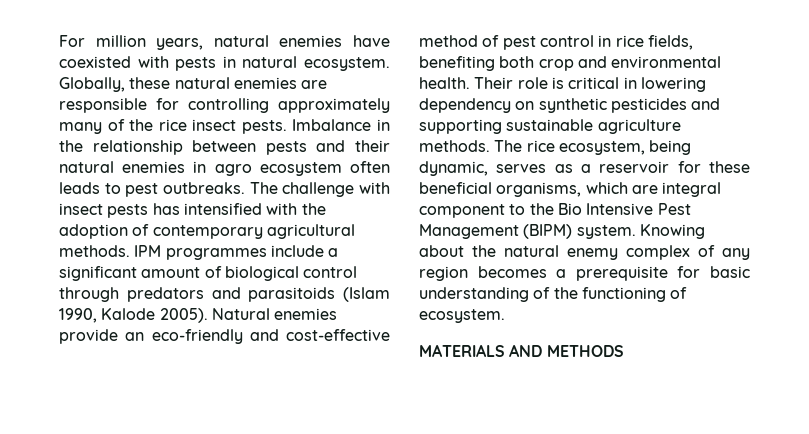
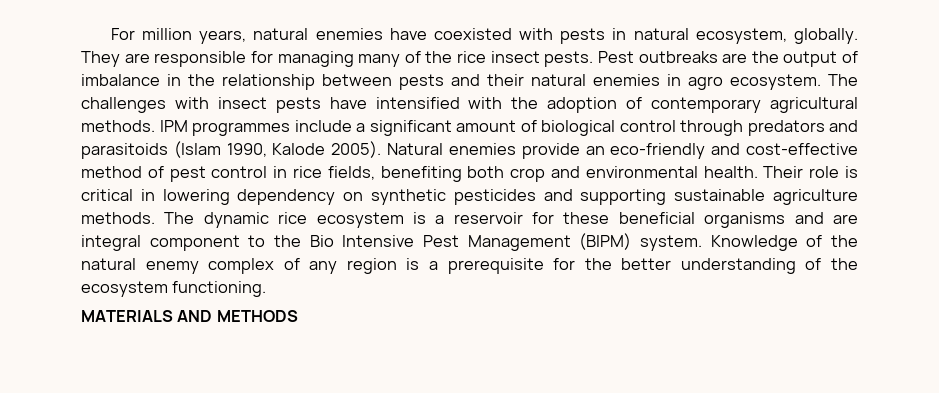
- For million years, natural enemies have coexisted with pests in natural ecosystem. Globally, these natural enemies are responsible for controlling approximately many of the rice insect pests.
+ For million years, natural enemies have coexisted with pests in natural ecosystem, globally. They are responsible for managing many of the rice insect pests.
- Imbalance in the relationship between pests and their natural enemies in agro ecosystem often leads to pest outbreaks. The challenge with insect pests has intensified with the adoption of contemporary agricultural methods.
+ Pest outbreaks are the output of imbalance in the relationship between pests and their natural enemies in agro ecosystem. The challenges with insect pests have intensified with the adoption of contemporary agricultural methods.
- The rice ecosystem, being dynamic, serves as a reservoir for these beneficial organisms, which are integral component to the Bio Intensive Pest Management (BIPM) system.
+ The dynamic rice ecosystem is a reservoir for these beneficial organisms and are integral component to the Bio Intensive Pest Management (BIPM) system.
- Knowing about the natural enemy complex of any region becomes a prerequisite for basic understanding of the functioning of ecosystem.
+ Knowledge of the natural enemy complex of any region is a prerequisite for the better understanding of the ecosystem functioning.

